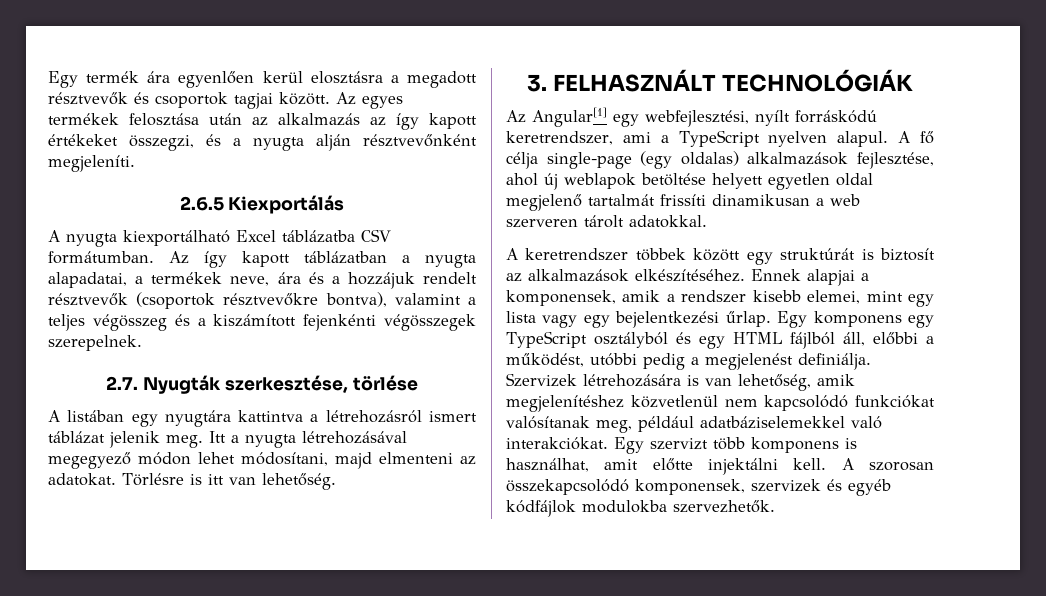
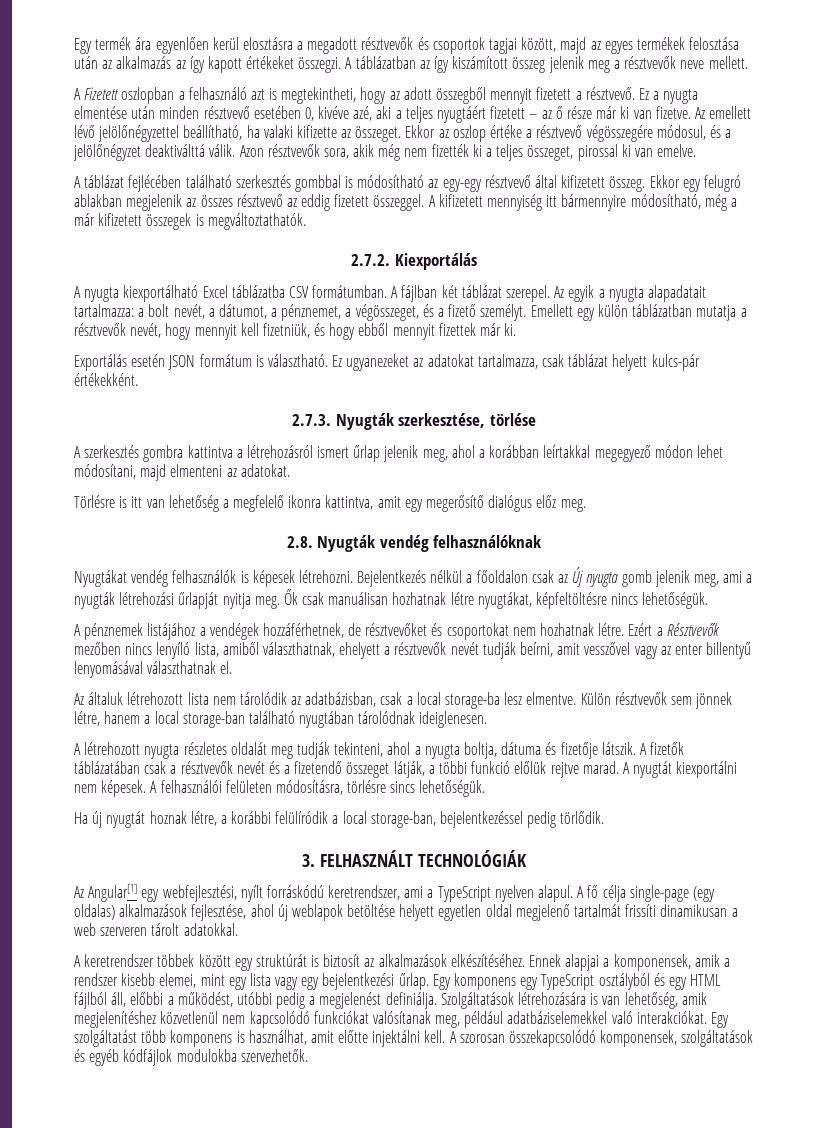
- Egy termék ára egyenlően kerül elosztásra a megadott résztvevők és csoportok tagjai között. Az egyes termékek felosztása után az alkalmazás az így kapott értékeket összegzi, és a nyugta alján résztvevőnként megjeleníti.
- 2.6.5 Kiexportálás
+ Egy termék ára egyenlően kerül elosztásra a megadott résztvevők és csoportok tagjai között, majd az egyes termékek felosztása után az alkalmazás az így kapott értékeket összegzi. A táblázatban az így kiszámított összeg jelenik meg a résztvevők neve mellett.
+ A Fizetett oszlopban a felhasználó azt is megtekintheti, hogy az adott összegből mennyit fizetett a résztvevő. Ez a nyugta elmentése után minden résztvevő esetében 0, kivéve azé, aki a teljes nyugtáért fizetett – az ő része már ki van fizetve. Az emellett lévő jelölőnégyzettel beállítható, ha valaki kifizette az összeget. Ekkor az oszlop értéke a résztvevő végösszegére módosul, és a jelölőnégyzet deaktiválttá válik. Azon résztvevők sora, akik még nem fizették ki a teljes összeget, pirossal ki van emelve.
+ A táblázat fejlécében található szerkesztés gombbal is módosítható az egy-egy résztvevő által kifizetett összeg. Ekkor egy felugró ablakban megjelenik az összes résztvevő az eddig fizetett összeggel. A kifizetett mennyiség itt bármennyire módosítható, még a már kifizetett összegek is megváltoztathatók.
+ 2.7.2. Kiexportálás
- Az így kapott táblázatban a nyugta alapadatai, a termékek neve, ára és a hozzájuk rendelt résztvevők (csoportok résztvevőkre bontva), valamint a teljes végösszeg és a kiszámított fejenkénti végösszegek szerepelnek.
- 2.7. Nyugták szerkesztése, törlése
+ A fájlban két táblázat szerepel. Az egyik a nyugta alapadatait tartalmazza: a bolt nevét, a dátumot, a pénznemet, a végösszeget, és a fizető személyt. Emellett egy külön táblázatban mutatja a résztvevők nevét, hogy mennyit kell fizetniük, és hogy ebből mennyit fizettek már ki.
+ Exportálás esetén JSON formátum is választható. Ez ugyanezeket az adatokat tartalmazza, csak táblázat helyett kulcs-pár értékekként.
+ 2.7.3. Nyugták szerkesztése, törlése
- A listában egy nyugtára kattintva a létrehozásról ismert táblázat jelenik meg. Itt a nyugta létrehozásával megegyező módon lehet módosítani, majd elmenteni az adatokat. Törlésre is itt van lehetőség.
+ A szerkesztés gombra kattintva a létrehozásról ismert űrlap jelenik meg, ahol a korábban leírtakkal megegyező módon lehet módosítani, majd elmenteni az adatokat.
+ Törlésre is itt van lehetőség a megfelelő ikonra kattintva, amit egy megerősítő dialógus előz meg.
+ 2.8. Nyugták vendég felhasználóknak
+ Nyugtákat vendég felhasználók is képesek létrehozni. Bejelentkezés nélkül a főoldalon csak az Új nyugta gomb jelenik meg, ami a nyugták létrehozási űrlapját nyitja meg. Ők csak manuálisan hozhatnak létre nyugtákat, képfeltöltésre nincs lehetőségük.
+ A pénznemek listájához a vendégek hozzáférhetnek, de résztvevőket és csoportokat nem hozhatnak létre. Ezért a Résztvevők mezőben nincs lenyíló lista, amiből választhatnak, ehelyett a résztvevők nevét tudják beírni, amit vesszővel vagy az enter billentyű lenyomásával választhatnak el.
+ Az általuk létrehozott lista nem tárolódik az adatbázisban, csak a local storage-ba lesz elmentve. Külön résztvevők sem jönnek létre, hanem a local storage-ban található nyugtában tárolódnak ideiglenesen.
+ A létrehozott nyugta részletes oldalát meg tudják tekinteni, ahol a nyugta boltja, dátuma és fizetője látszik. A fizetők táblázatában csak a résztvevők nevét és a fizetendő összeget látják, a többi funkció előlük rejtve marad. A nyugtát kiexportálni nem képesek. A felhasználói felületen módosításra, törlésre sincs lehetőségük.
+ Ha új nyugtát hoznak létre, a korábbi felülíródik a local storage-ban, bejelentkezéssel pedig törlődik.
- Szervizek létrehozására is van lehetőség, amik megjelenítéshez közvetlenül nem kapcsolódó funkciókat valósítanak meg, például adatbáziselemekkel való interakciókat.
+ Szolgáltatások létrehozására is van lehetőség, amik megjelenítéshez közvetlenül nem kapcsolódó funkciókat valósítanak meg, például adatbáziselemekkel való interakciókat.
- Egy szervizt több komponens is használhat, amit előtte injektálni kell.
+ Egy szolgáltatást több komponens is használhat, amit előtte injektálni kell.
- A szorosan összekapcsolódó komponensek, szervizek és egyéb kódfájlok modulokba szervezhetők.
+ A szorosan összekapcsolódó komponensek, szolgáltatások és egyéb kódfájlok modulokba szervezhetők.

